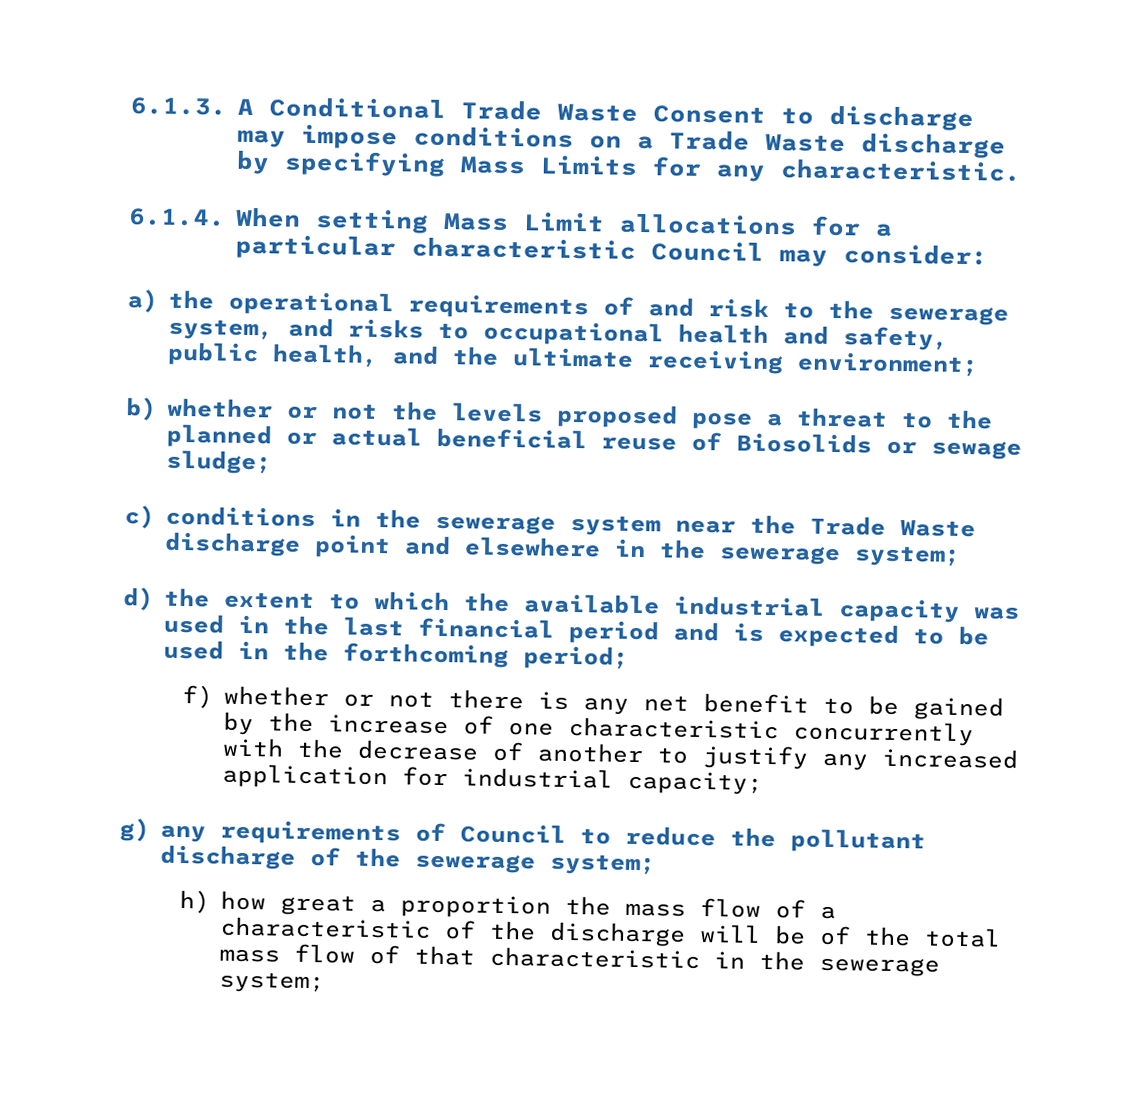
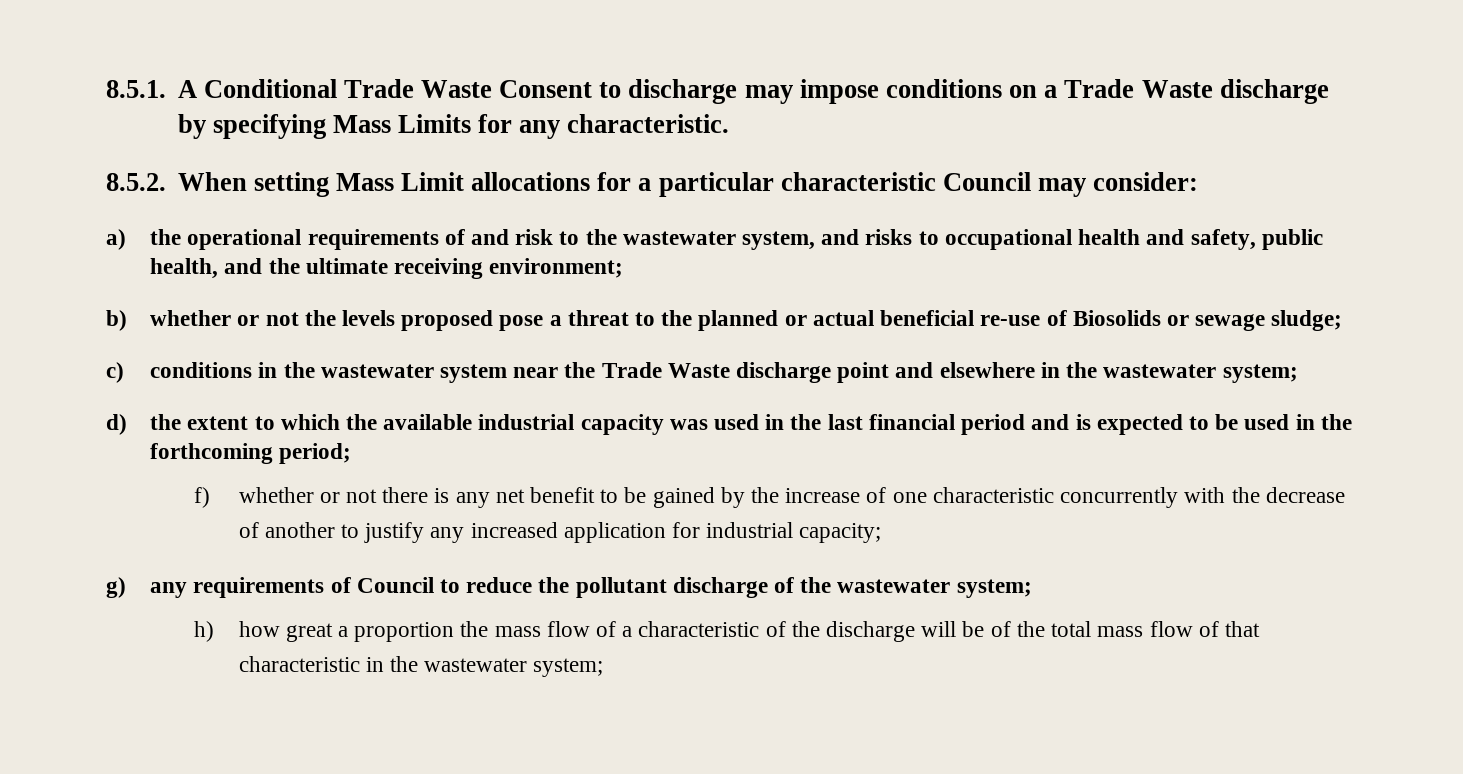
- 6.1.3. A Conditional Trade Waste Consent to discharge may impose conditions on a Trade Waste discharge by specifying Mass Limits for any characteristic.
+ 8.5.1. A Conditional Trade Waste Consent to discharge may impose conditions on a Trade Waste discharge by specifying Mass Limits for any characteristic.
- 6.1.4. When setting Mass Limit allocations for a particular characteristic Council may consider:
+ 8.5.2. When setting Mass Limit allocations for a particular characteristic Council may consider:
- a) the operational requirements of and risk to the sewerage system, and risks to occupational health and safety, public health, and the ultimate receiving environment;
+ a) the operational requirements of and risk to the wastewater system, and risks to occupational health and safety, public health, and the ultimate receiving environment;
- b) whether or not the levels proposed pose a threat to the planned or actual beneficial reuse of Biosolids or sewage sludge;
+ b) whether or not the levels proposed pose a threat to the planned or actual beneficial re-use of Biosolids or sewage sludge;
- c) conditions in the sewerage system near the Trade Waste discharge point and elsewhere in the sewerage system;
+ c) conditions in the wastewater system near the Trade Waste discharge point and elsewhere in the wastewater system;
- g) any requirements of Council to reduce the pollutant discharge of the sewerage system;
+ g) any requirements of Council to reduce the pollutant discharge of the wastewater system;
- h) how great a proportion the mass flow of a characteristic of the discharge will be of the total mass flow of that characteristic in the sewerage system;
+ h) how great a proportion the mass flow of a characteristic of the discharge will be of the total mass flow of that characteristic in the wastewater system;

